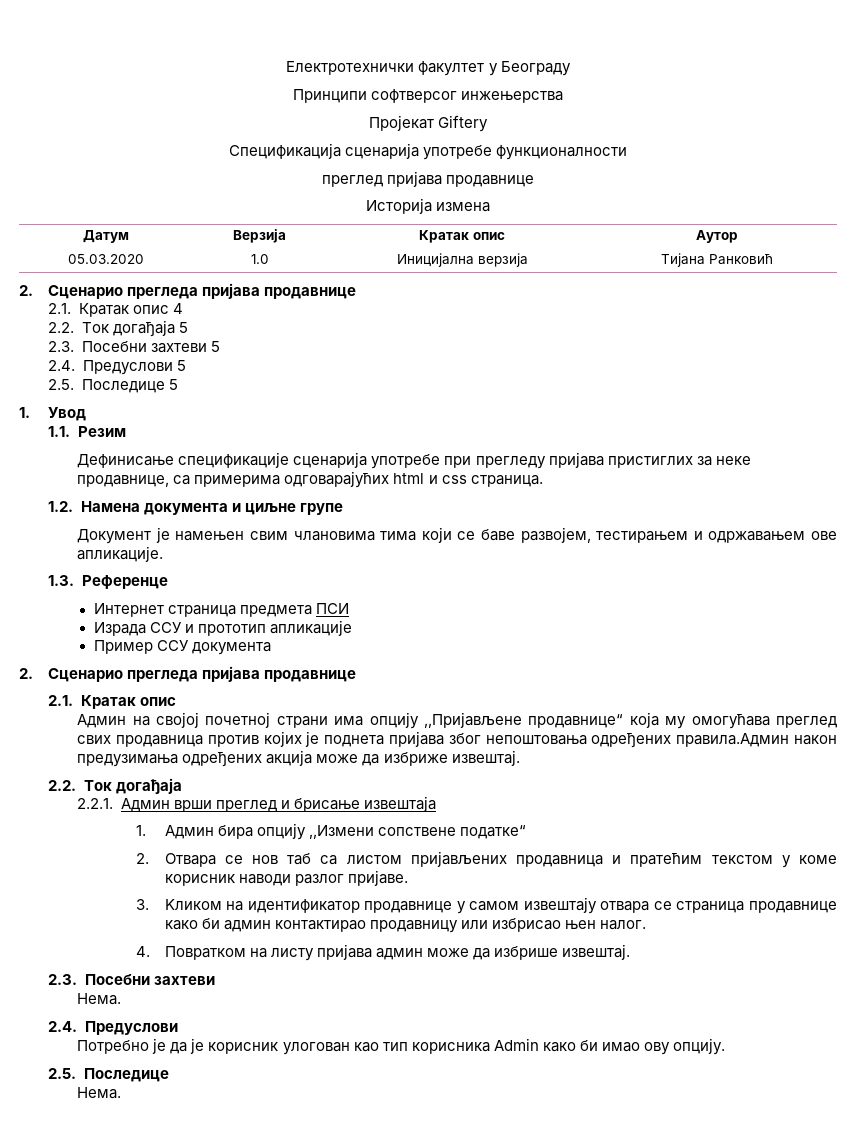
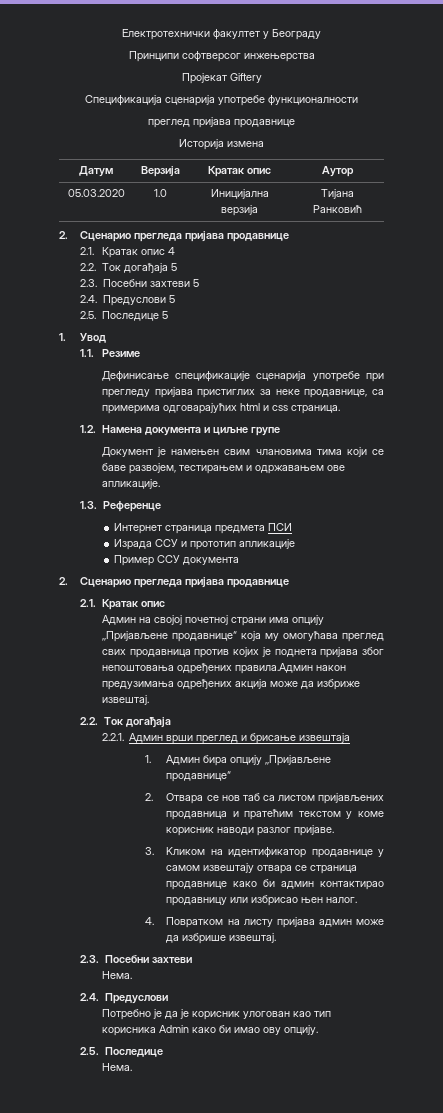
- 1.1. Резим
+ 1.1. Резимe
- 1. Админ бира опцију ,,Измени сопствене податке“
+ 1. Админ бира опцију ,,Пријављене продавнице“

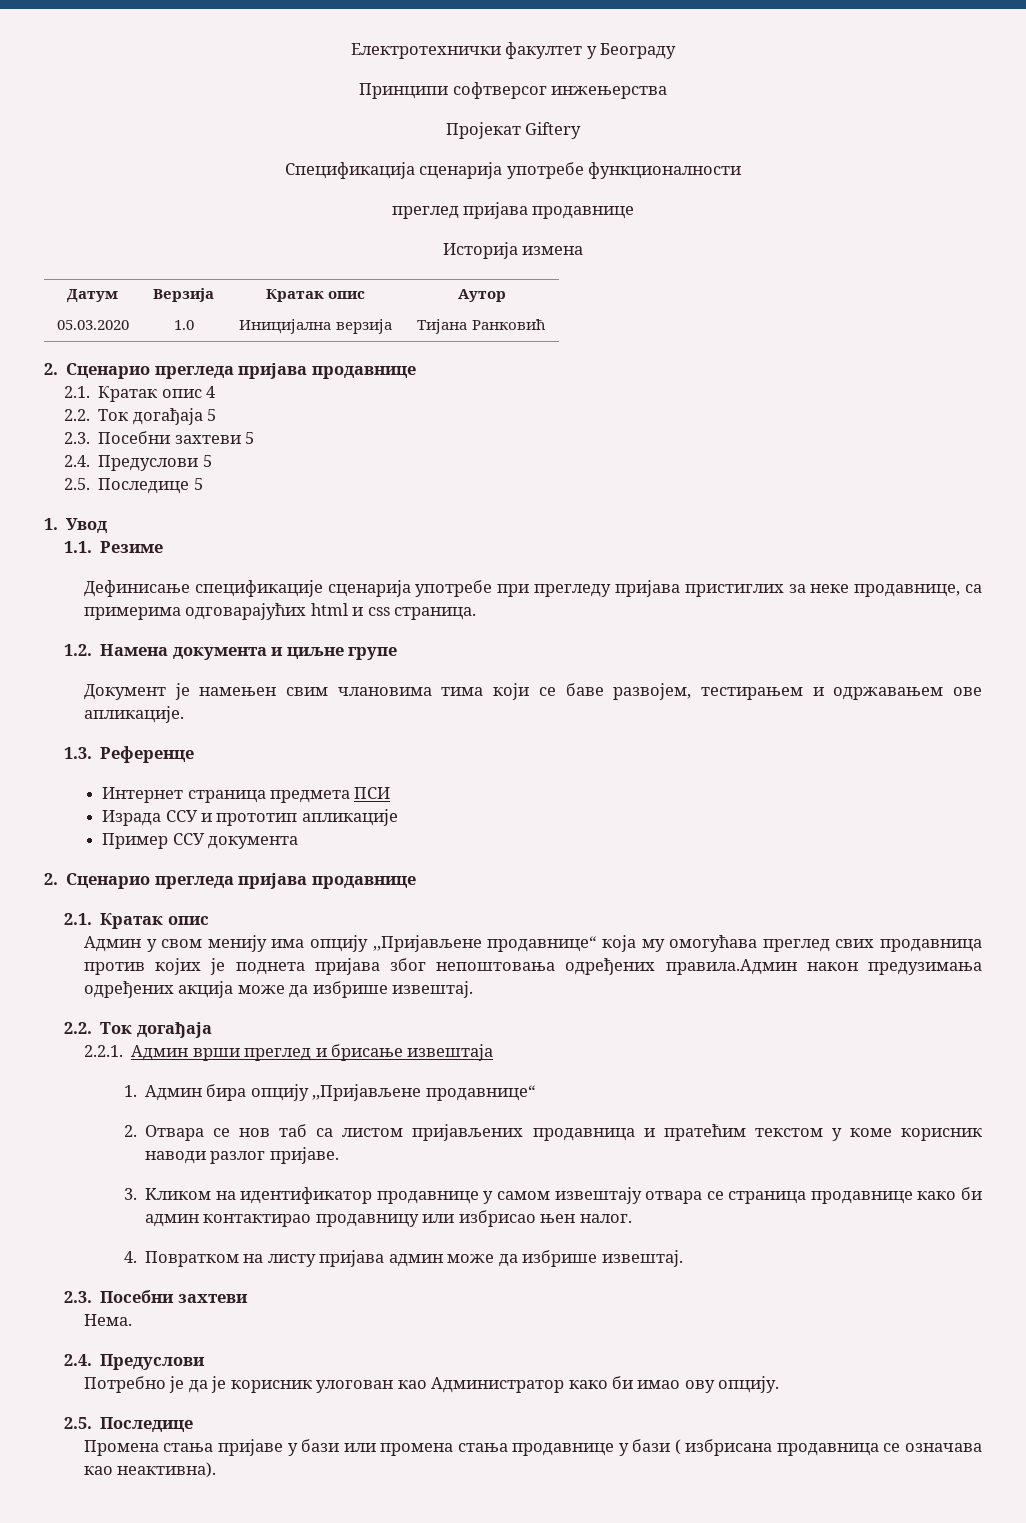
- Админ на својој почетној страни има опцију ,,Пријављене продавнице“ која му омогућава преглед свих продавница против којих је поднета пријава због непоштовања одређених правила.Админ након предузимања одређених акција може да избриже извештај.
+ Админ у свом менију има опцију ,,Пријављене продавнице“ која му омогућава преглед свих продавница против којих је поднета пријава због непоштовања одређених правила.Админ након предузимања одређених акција може да избрише извештај.
- Потребно је да је корисник улогован као тип корисника Admin како би имао ову опцију.
+ Потребно је да је корисник улогован као Администратор како би имао ову опцију.
  2.5. Последице
- Нема.
+ Промена стања пријаве у бази или промена стања продавнице у бази ( избрисана продавница се означава као неактивна).

